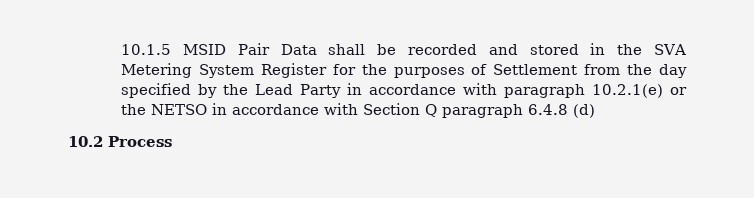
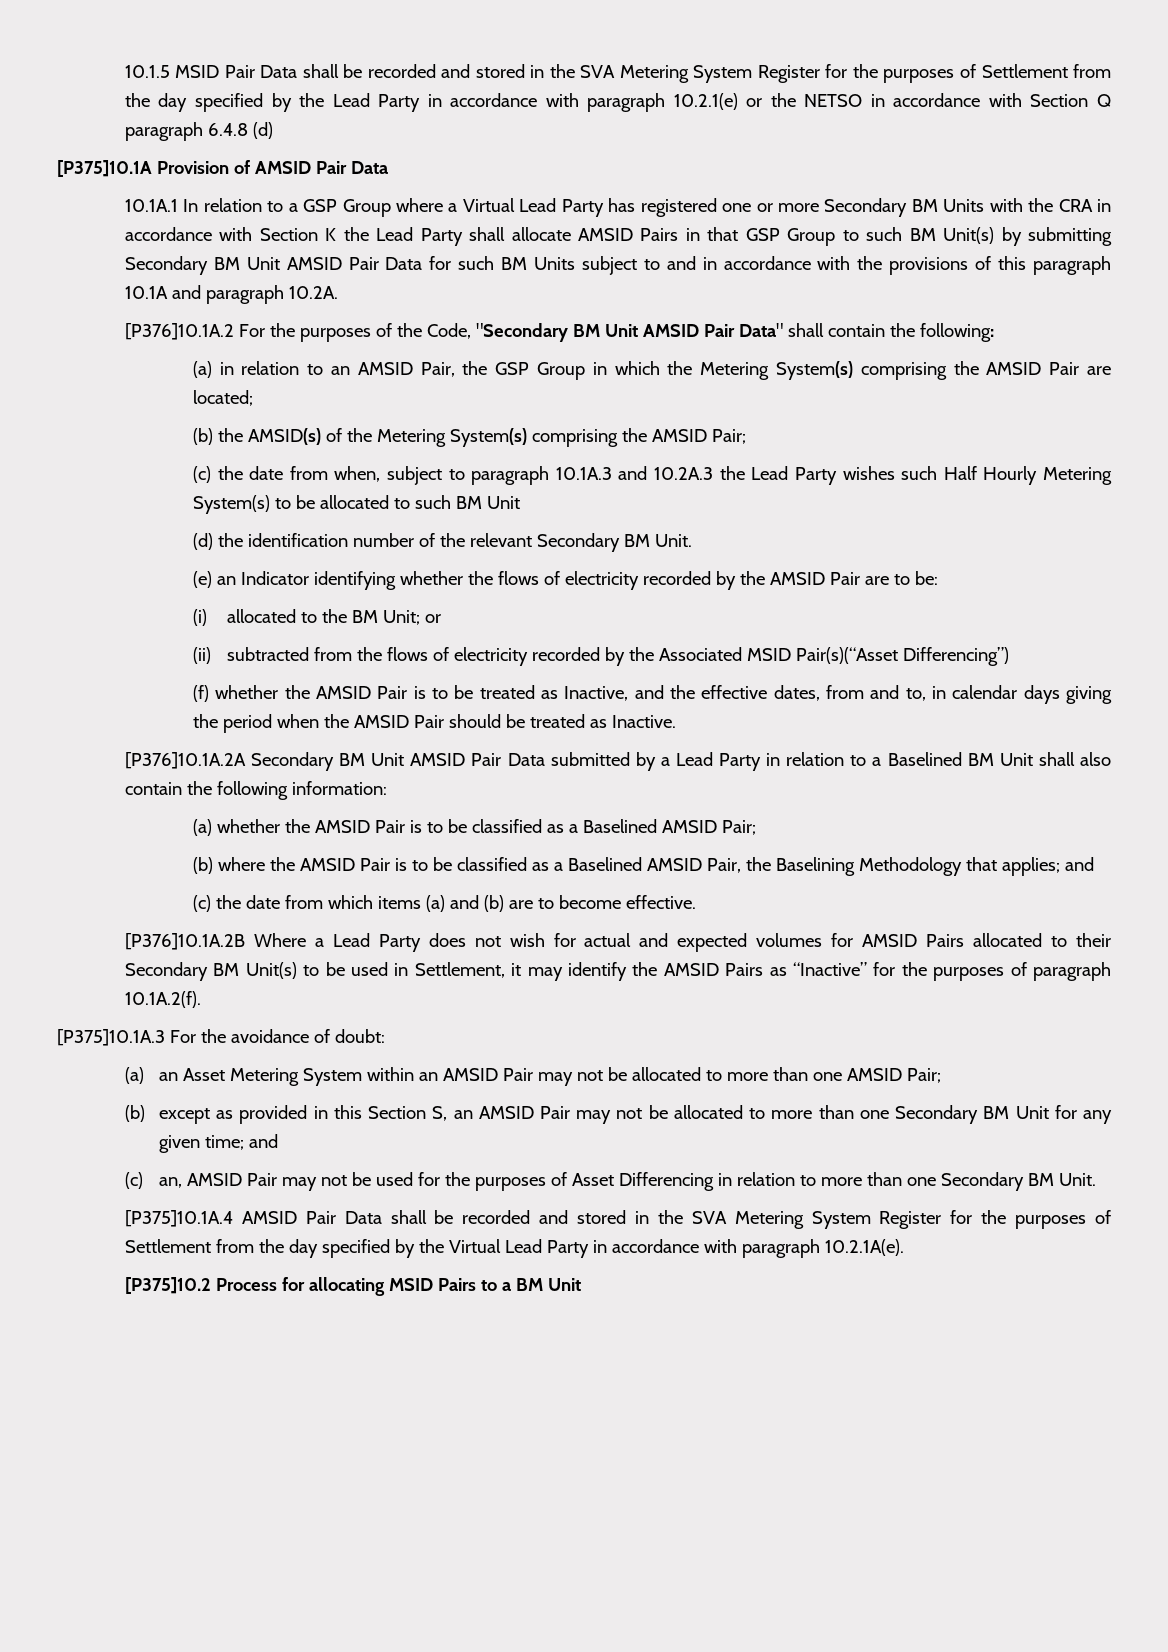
- 10.2 Process
+ [P375]10.1A Provision of AMSID Pair Data
+ 10.1A.1 In relation to a GSP Group where a Virtual Lead Party has registered one or more Secondary BM Units with the CRA in accordance with Section K the Lead Party shall allocate AMSID Pairs in that GSP Group to such BM Unit(s) by submitting Secondary BM Unit AMSID Pair Data for such BM Units subject to and in accordance with the provisions of this paragraph 10.1A and paragraph 10.2A.
+ [P376]10.1A.2 For the purposes of the Code, "Secondary BM Unit AMSID Pair Data" shall contain the following:
+ (a) in relation to an AMSID Pair, the GSP Group in which the Metering System(s) comprising the AMSID Pair are located;
+ (b) the AMSID(s) of the Metering System(s) comprising the AMSID Pair;
+ (c) the date from when, subject to paragraph 10.1A.3 and 10.2A.3 the Lead Party wishes such Half Hourly Metering System(s) to be allocated to such BM Unit
+ (d) the identification number of the relevant Secondary BM Unit.
+ (e) an Indicator identifying whether the flows of electricity recorded by the AMSID Pair are to be:
+ (i) allocated to the BM Unit; or
+ (ii) subtracted from the flows of electricity recorded by the Associated MSID Pair(s)(“Asset Differencing”)
+ (f) whether the AMSID Pair is to be treated as Inactive, and the effective dates, from and to, in calendar days giving the period when the AMSID Pair should be treated as Inactive.
+ [P376]10.1A.2A Secondary BM Unit AMSID Pair Data submitted by a Lead Party in relation to a Baselined BM Unit shall also contain the following information:
+ (a) whether the AMSID Pair is to be classified as a Baselined AMSID Pair;
+ (b) where the AMSID Pair is to be classified as a Baselined AMSID Pair, the Baselining Methodology that applies; and
+ (c) the date from which items (a) and (b) are to become effective.
+ [P376]10.1A.2B Where a Lead Party does not wish for actual and expected volumes for AMSID Pairs allocated to their Secondary BM Unit(s) to be used in Settlement, it may identify the AMSID Pairs as “Inactive” for the purposes of paragraph 10.1A.2(f).
+ [P375]10.1A.3 For the avoidance of doubt:
+ (a) an Asset Metering System within an AMSID Pair may not be allocated to more than one AMSID Pair;
+ (b) except as provided in this Section S, an AMSID Pair may not be allocated to more than one Secondary BM Unit for any given time; and
+ (c) an, AMSID Pair may not be used for the purposes of Asset Differencing in relation to more than one Secondary BM Unit.
+ [P375]10.1A.4 AMSID Pair Data shall be recorded and stored in the SVA Metering System Register for the purposes of Settlement from the day specified by the Virtual Lead Party in accordance with paragraph 10.2.1A(e).
+ [P375]10.2 Process for allocating MSID Pairs to a BM Unit

